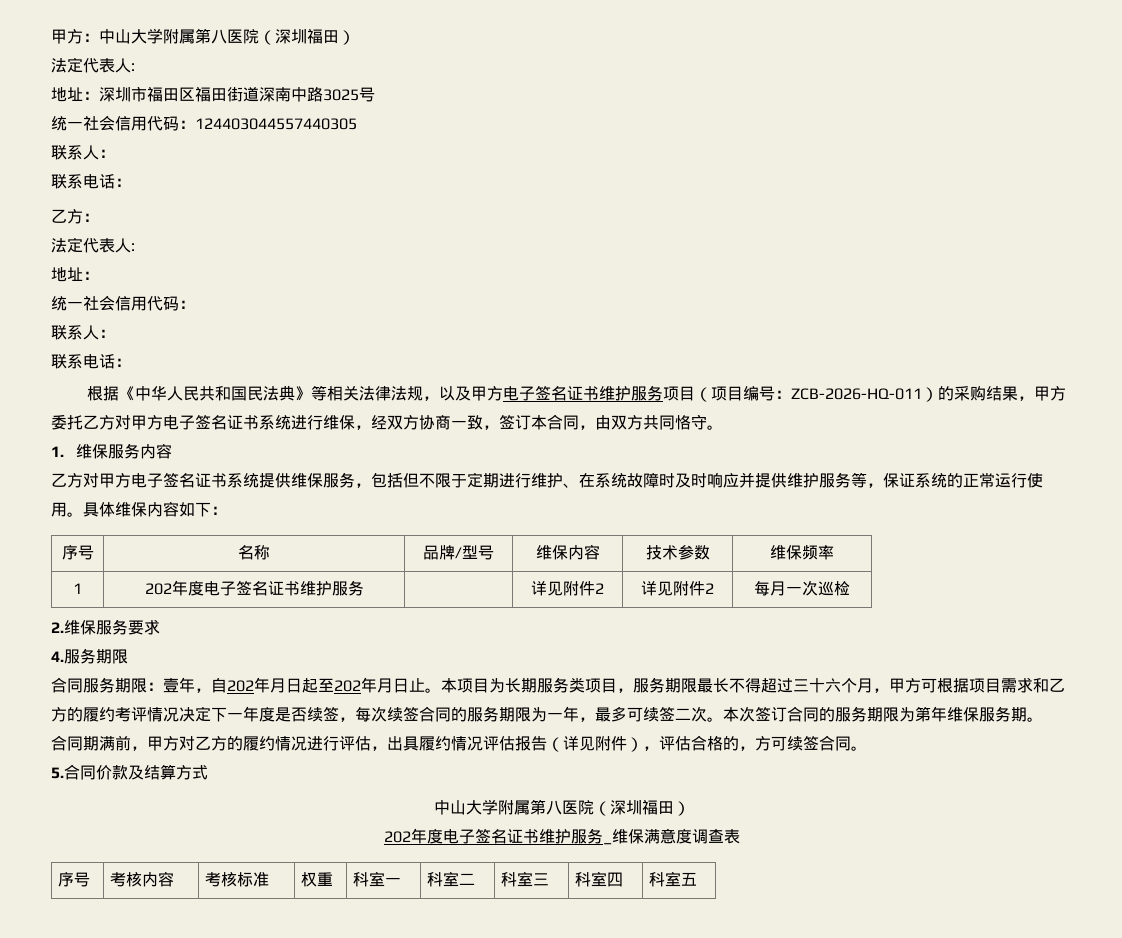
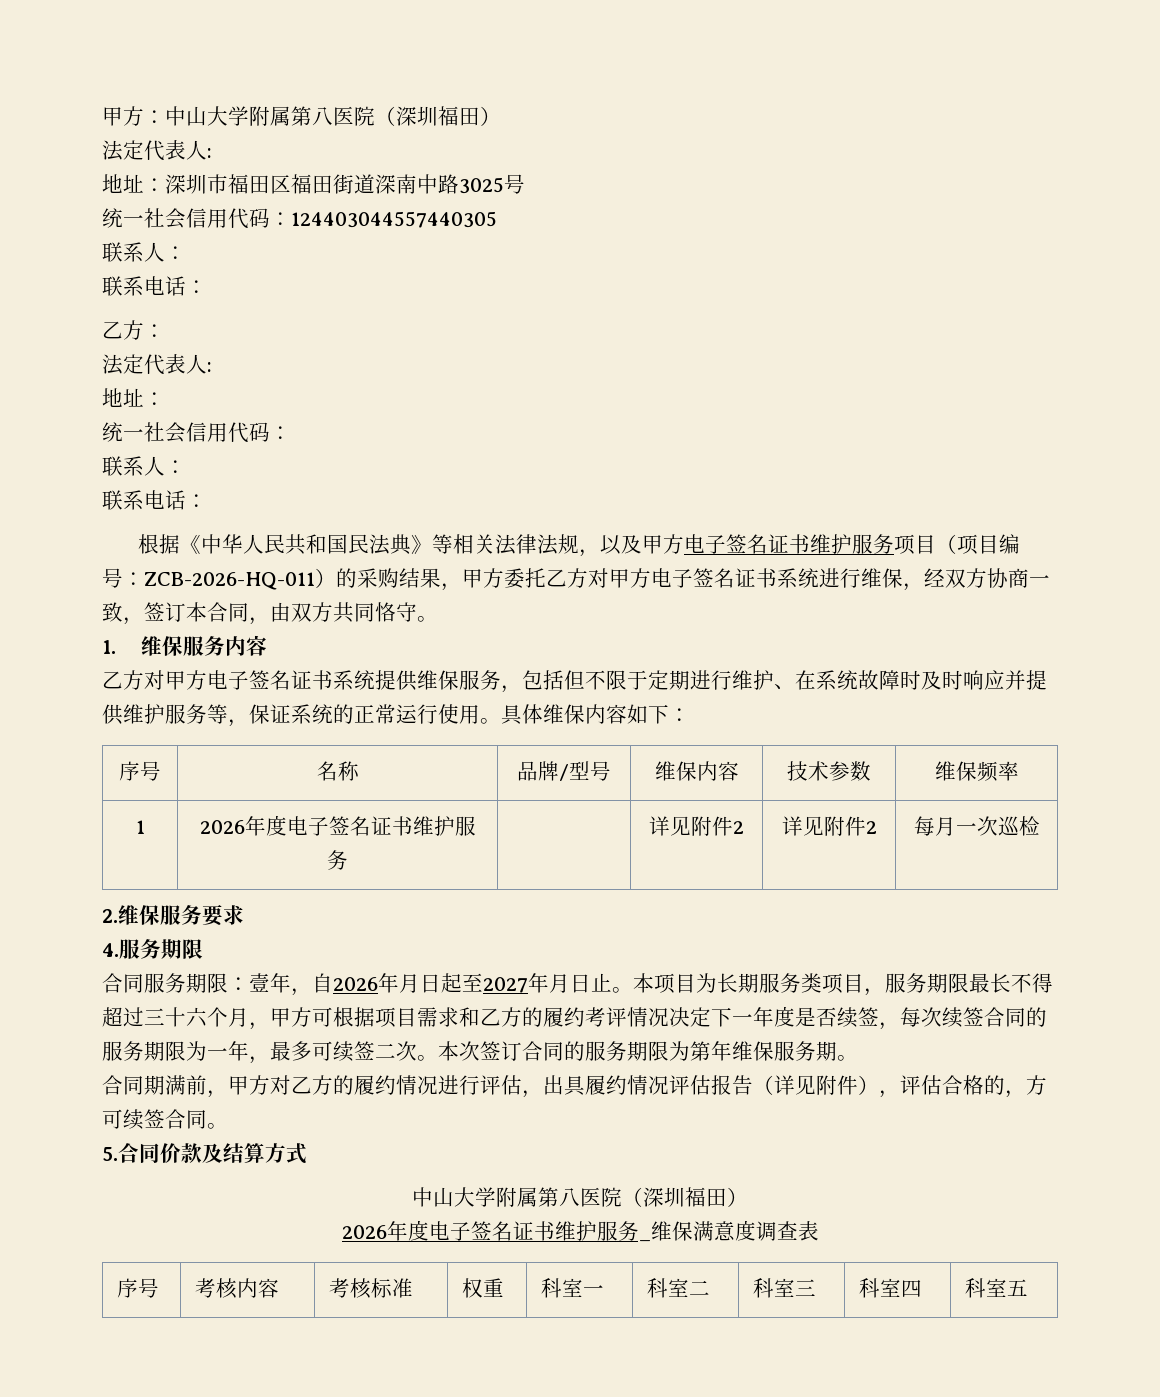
- 1 | 202年度电子签名证书维护服务 | | 详见附件2 | 详见附件2 | 每月一次巡检
+ 1 | 2026年度电子签名证书维护服务 | | 详见附件2 | 详见附件2 | 每月一次巡检
- 合同服务期限：壹年，自202年月日起至202年月日止。
+ 合同服务期限：壹年，自2026年月日起至2027年月日止。
- 202年度电子签名证书维护服务_维保满意度调查表
+ 2026年度电子签名证书维护服务_维保满意度调查表

